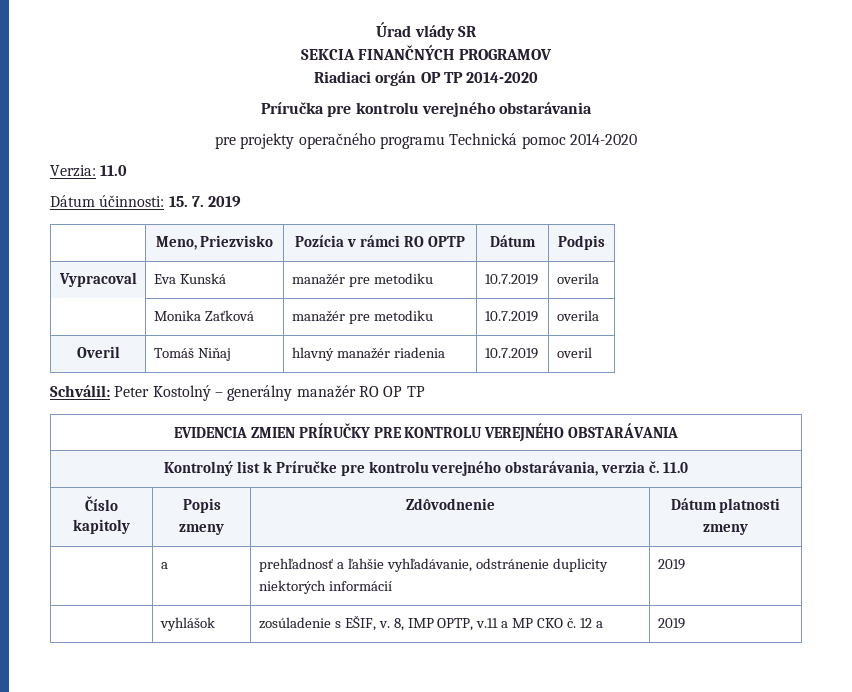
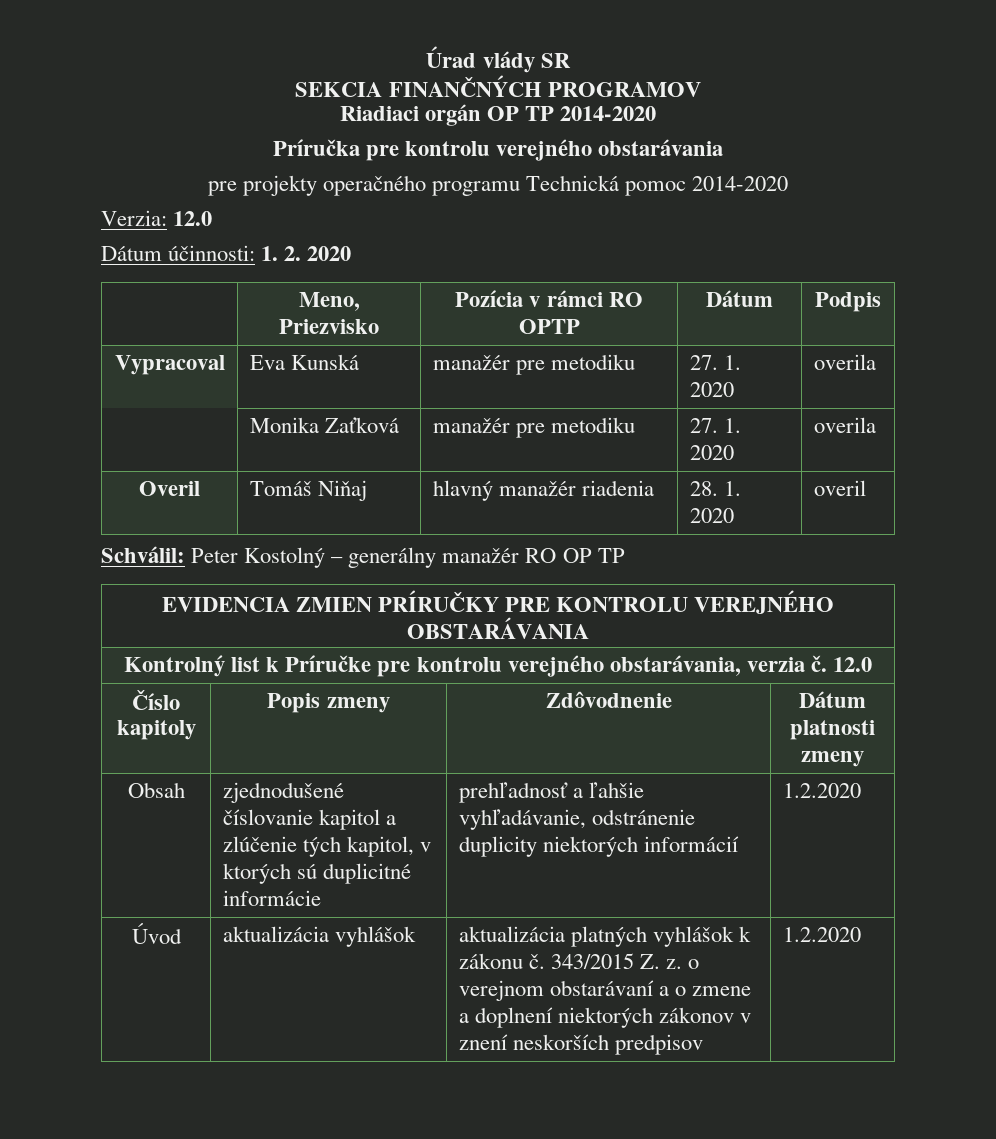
- Verzia: 11.0
+ Verzia: 12.0
- Dátum účinnosti: 15. 7. 2019
+ Dátum účinnosti: 1. 2. 2020
- Vypracoval | Eva Kunská | manažér pre metodiku | 10.7.2019 | overila
+ Vypracoval | Eva Kunská | manažér pre metodiku | 27. 1. 2020 | overila
- | Monika Zaťková | manažér pre metodiku | 10.7.2019 | overila
+ | Monika Zaťková | manažér pre metodiku | 27. 1. 2020 | overila
- Overil | Tomáš Niňaj | hlavný manažér riadenia | 10.7.2019 | overil
+ Overil | Tomáš Niňaj | hlavný manažér riadenia | 28. 1. 2020 | overil
- Kontrolný list k Príručke pre kontrolu verejného obstarávania, verzia č. 11.0
+ Kontrolný list k Príručke pre kontrolu verejného obstarávania, verzia č. 12.0
- | a | prehľadnosť a ľahšie vyhľadávanie, odstránenie duplicity niektorých informácií | 2019
- | vyhlášok | zosúladenie s EŠIF, v. 8, IMP OPTP, v.11 a MP CKO č. 12 a | 2019
+ Obsah | zjednodušené číslovanie kapitol a zlúčenie tých kapitol, v ktorých sú duplicitné informácie | prehľadnosť a ľahšie vyhľadávanie, odstránenie duplicity niektorých informácií | 1.2.2020
+ Úvod | aktualizácia vyhlášok | aktualizácia platných vyhlášok k zákonu č. 343/2015 Z. z. o verejnom obstarávaní a o zmene a doplnení niektorých zákonov v znení neskorších predpisov | 1.2.2020

